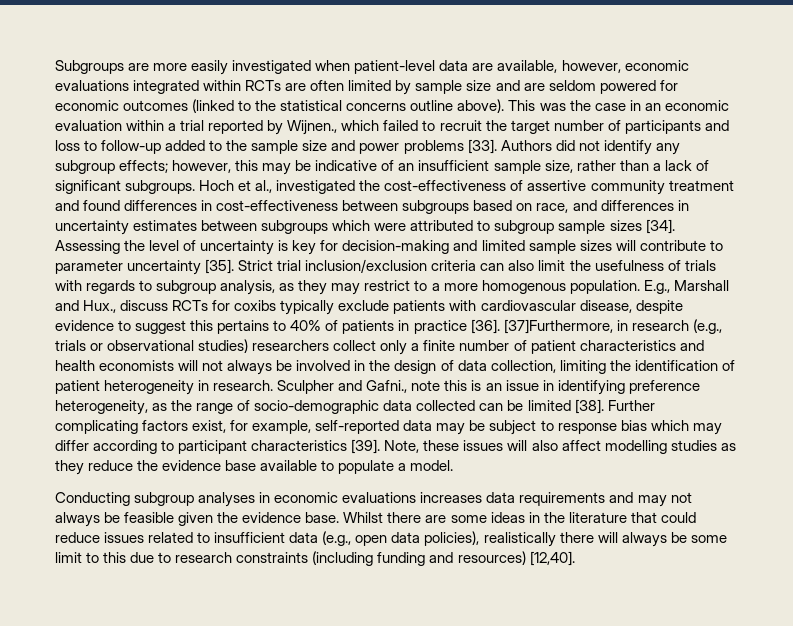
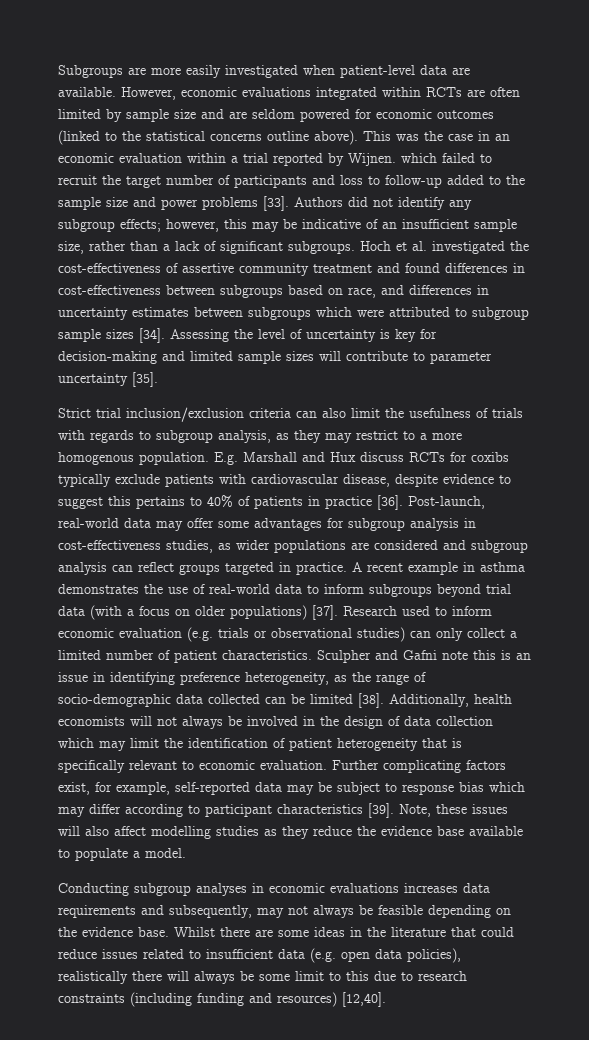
- Subgroups are more easily investigated when patient-level data are available, however, economic evaluations integrated within RCTs are often limited by sample size and are seldom powered for economic outcomes (linked to the statistical concerns outline above).
+ Subgroups are more easily investigated when patient-level data are available. However, economic evaluations integrated within RCTs are often limited by sample size and are seldom powered for economic outcomes (linked to the statistical concerns outline above).
- This was the case in an economic evaluation within a trial reported by Wijnen., which failed to recruit the target number of participants and loss to follow-up added to the sample size and power problems [33].
+ This was the case in an economic evaluation within a trial reported by Wijnen. which failed to recruit the target number of participants and loss to follow-up added to the sample size and power problems [33].
- Hoch et al., investigated the cost-effectiveness of assertive community treatment and found differences in cost-effectiveness between subgroups based on race, and differences in uncertainty estimates between subgroups which were attributed to subgroup sample sizes [34].
+ Hoch et al. investigated the cost-effectiveness of assertive community treatment and found differences in cost-effectiveness between subgroups based on race, and differences in uncertainty estimates between subgroups which were attributed to subgroup sample sizes [34].
- Assessing the level of uncertainty is key for decision-making and limited sample sizes will contribute to parameter uncertainty [35]. Strict trial inclusion/exclusion criteria can also limit the usefulness of trials with regards to subgroup analysis, as they may restrict to a more homogenous population.
+ Assessing the level of uncertainty is key for decision-making and limited sample sizes will contribute to parameter uncertainty [35].
+ Strict trial inclusion/exclusion criteria can also limit the usefulness of trials with regards to subgroup analysis, as they may restrict to a more homogenous population.
- E.g., Marshall and Hux., discuss RCTs for coxibs typically exclude patients with cardiovascular disease, despite evidence to suggest this pertains to 40% of patients in practice [36].
+ E.g. Marshall and Hux discuss RCTs for coxibs typically exclude patients with cardiovascular disease, despite evidence to suggest this pertains to 40% of patients in practice [36].
- [37]Furthermore, in research (e.g., trials or observational studies) researchers collect only a finite number of patient characteristics and health economists will not always be involved in the design of data collection, limiting the identification of patient heterogeneity in research.
+ Post-launch, real-world data may offer some advantages for subgroup analysis in cost-effectiveness studies, as wider populations are considered and subgroup analysis can reflect groups targeted in practice. A recent example in asthma demonstrates the use of real-world data to inform subgroups beyond trial data (with a focus on older populations) [37]. Research used to inform economic evaluation (e.g. trials or observational studies) can only collect a limited number of patient characteristics.
- Sculpher and Gafni., note this is an issue in identifying preference heterogeneity, as the range of socio-demographic data collected can be limited [38].
+ Sculpher and Gafni note this is an issue in identifying preference heterogeneity, as the range of socio-demographic data collected can be limited [38].
+ Additionally, health economists will not always be involved in the design of data collection which may limit the identification of patient heterogeneity that is specifically relevant to economic evaluation.
- Conducting subgroup analyses in economic evaluations increases data requirements and may not always be feasible given the evidence base.
+ Conducting subgroup analyses in economic evaluations increases data requirements and subsequently, may not always be feasible depending on the evidence base.
- Whilst there are some ideas in the literature that could reduce issues related to insufficient data (e.g., open data policies), realistically there will always be some limit to this due to research constraints (including funding and resources) [12,40].
+ Whilst there are some ideas in the literature that could reduce issues related to insufficient data (e.g. open data policies), realistically there will always be some limit to this due to research constraints (including funding and resources) [12,40].

